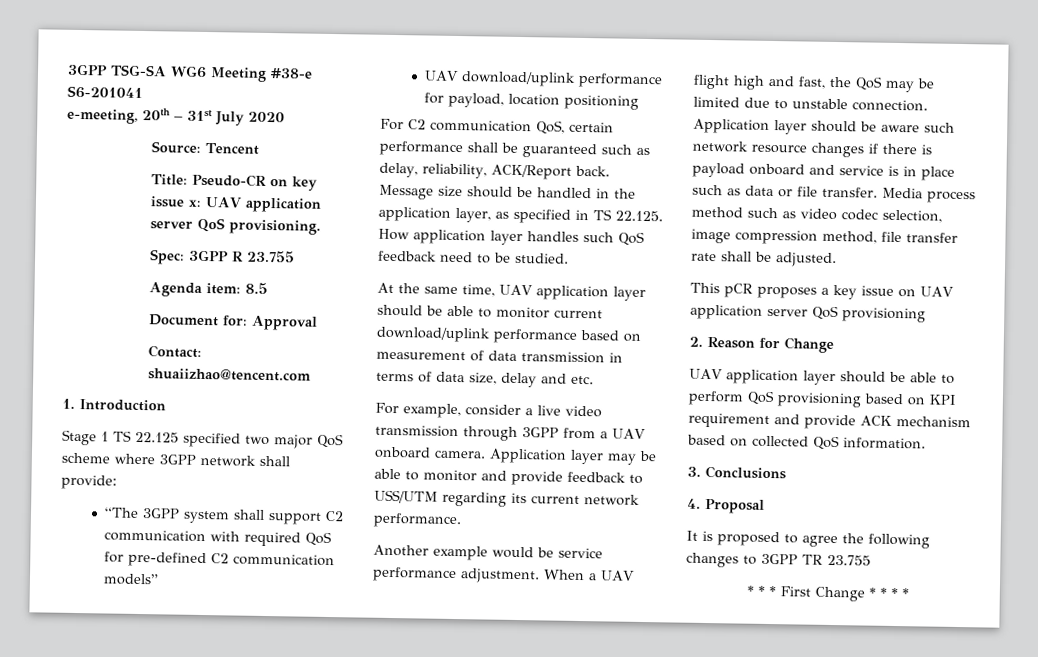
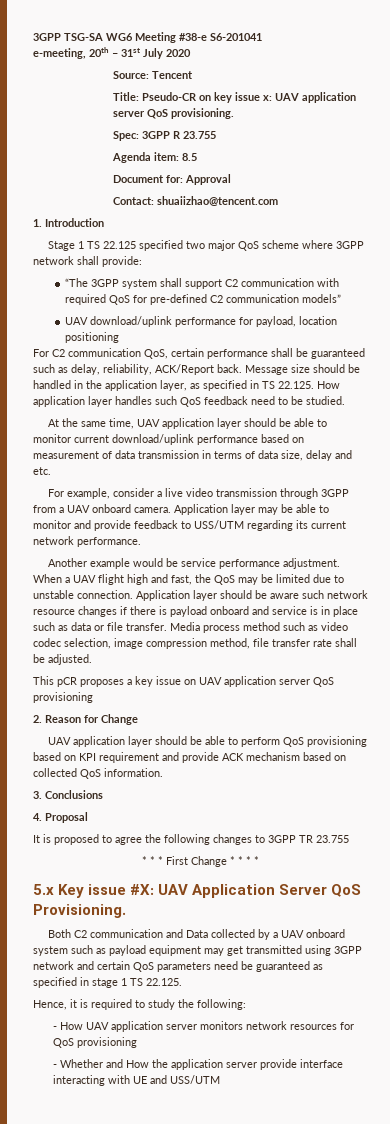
+ 5.x Key issue #X: UAV Application Server QoS Provisioning.
+ Both C2 communication and Data collected by a UAV onboard system such as payload equipment may get transmitted using 3GPP network and certain QoS parameters need be guaranteed as specified in stage 1 TS 22.125.
+ Hence, it is required to study the following:
+ - How UAV application server monitors network resources for QoS provisioning
+ - Whether and How the application server provide interface interacting with UE and USS/UTM

